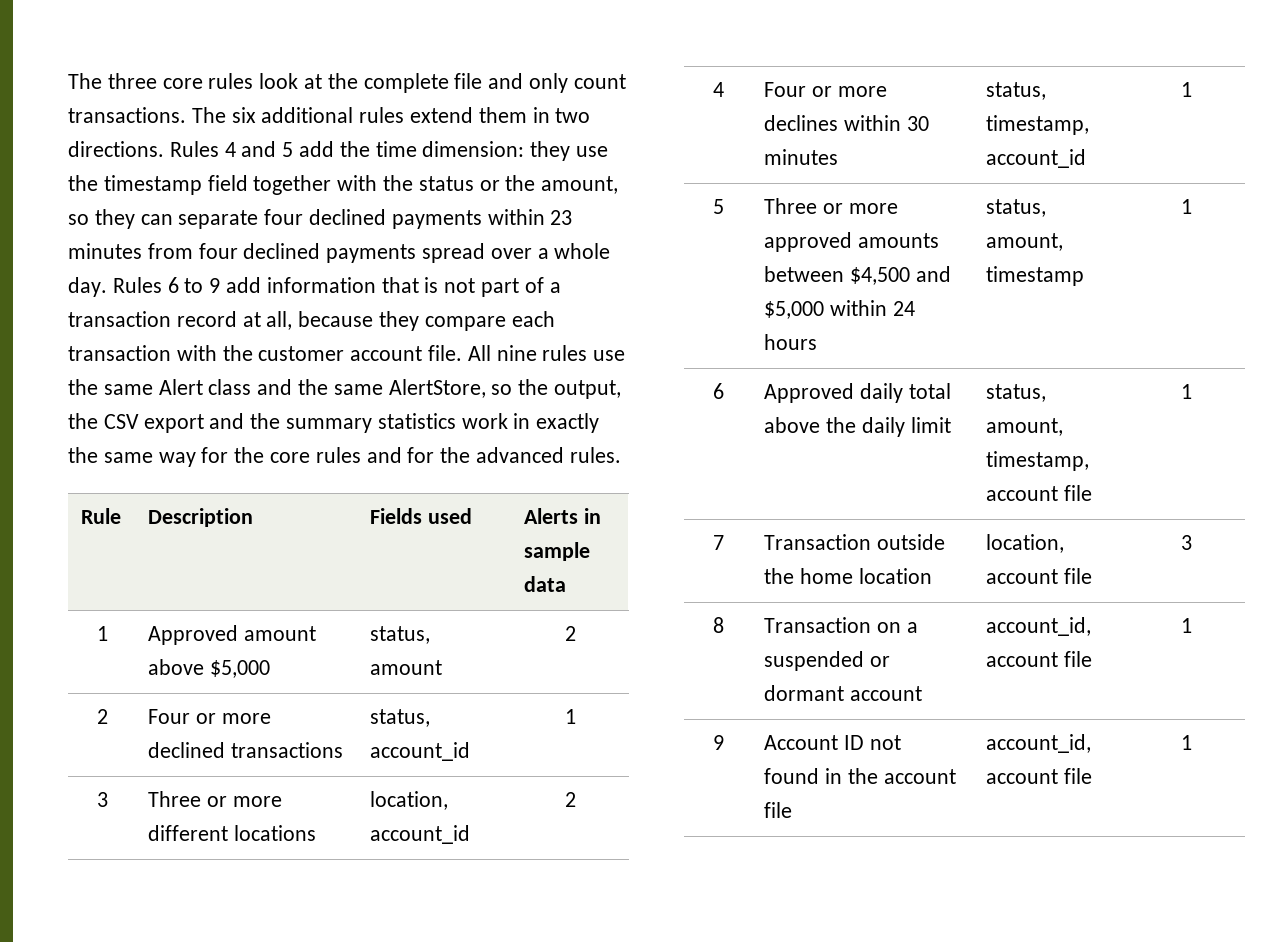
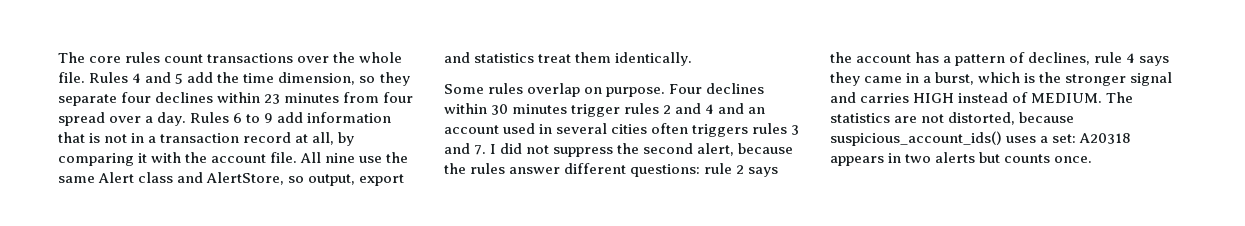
- The three core rules look at the complete file and only count transactions. The six additional rules extend them in two directions.
+ The core rules count transactions over the whole file.
- Rules 4 and 5 add the time dimension: they use the timestamp field together with the status or the amount, so they can separate four declined payments within 23 minutes from four declined payments spread over a whole day.
+ Rules 4 and 5 add the time dimension, so they separate four declines within 23 minutes from four spread over a day.
- Rules 6 to 9 add information that is not part of a transaction record at all, because they compare each transaction with the customer account file.
+ Rules 6 to 9 add information that is not in a transaction record at all, by comparing it with the account file.
- All nine rules use the same Alert class and the same AlertStore, so the output, the CSV export and the summary statistics work in exactly the same way for the core rules and for the advanced rules.
- Rule | Description | Fields used | Alerts in sample data
- 1 | Approved amount above $5,000 | status, amount | 2
- 2 | Four or more declined transactions | status, account_id | 1
- 3 | Three or more different locations | location, account_id | 2
- 4 | Four or more declines within 30 minutes | status, timestamp, account_id | 1
- 5 | Three or more approved amounts between $4,500 and $5,000 within 24 hours | status, amount, timestamp | 1
- 6 | Approved daily total above the daily limit | status, amount, timestamp, account file | 1
- 7 | Transaction outside the home location | location, account file | 3
- 8 | Transaction on a suspended or dormant account | account_id, account file | 1
- 9 | Account ID not found in the account file | account_id, account file | 1
+ All nine use the same Alert class and AlertStore, so output, export and statistics treat them identically.
+ Some rules overlap on purpose. Four declines within 30 minutes trigger rules 2 and 4 and an account used in several cities often triggers rules 3 and 7. I did not suppress the second alert, because the rules answer different questions: rule 2 says the account has a pattern of declines, rule 4 says they came in a burst, which is the stronger signal and carries HIGH instead of MEDIUM. The statistics are not distorted, because suspicious_account_ids() uses a set: A20318 appears in two alerts but counts once.

